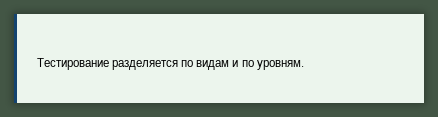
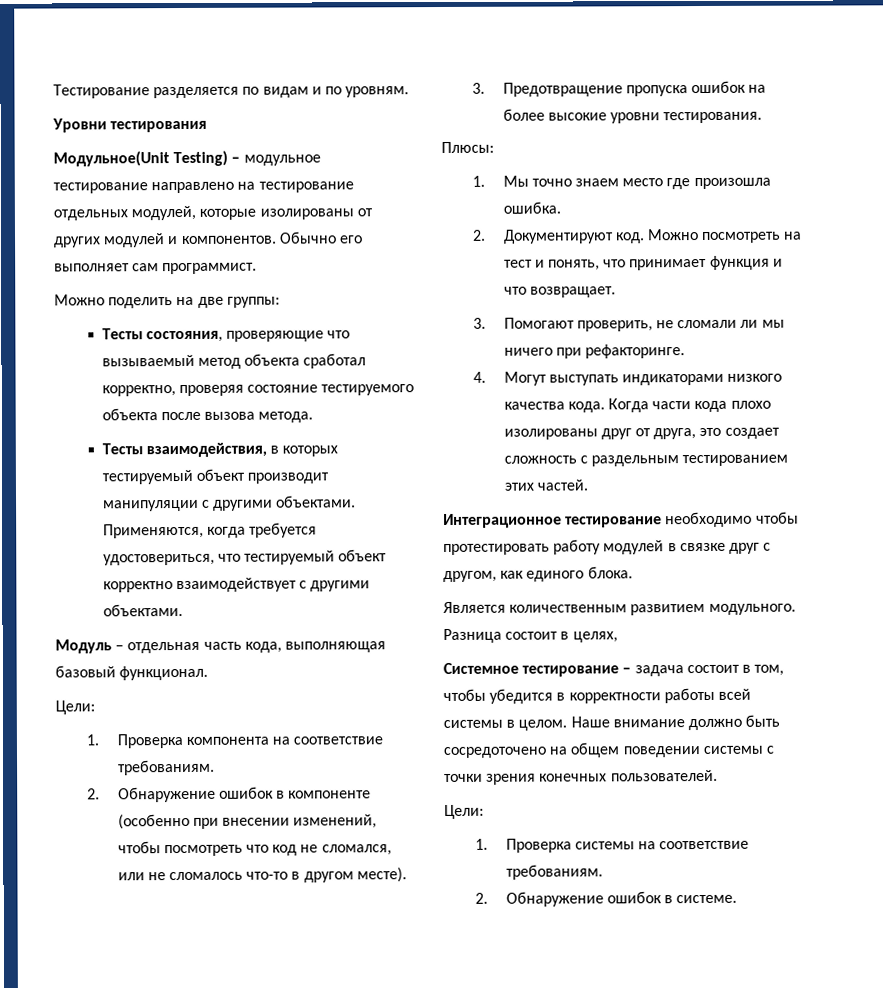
+ Уровни тестирования
+ Модульное(Unit Testing) – модульное тестирование направлено на тестирование отдельных модулей, которые изолированы от других модулей и компонентов. Обычно его выполняет сам программист.
+ Можно поделить на две группы:
+ Тесты состояния, проверяющие что вызываемый метод объекта сработал корректно, проверяя состояние тестируемого объекта после вызова метода.
+ Тесты взаимодействия, в которых тестируемый объект производит манипуляции с другими объектами. Применяются, когда требуется удостовериться, что тестируемый объект корректно взаимодействует с другими объектами.
+ Модуль – отдельная часть кода, выполняющая базовый функционал.
+ Цели:
+ 1. Проверка компонента на соответствие требованиям.
+ 2. Обнаружение ошибок в компоненте (особенно при внесении изменений, чтобы посмотреть что код не сломался, или не сломалось что-то в другом месте).
+ 3. Предотвращение пропуска ошибок на более высокие уровни тестирования.
+ Плюсы:
+ 1. Мы точно знаем место где произошла ошибка.
+ 2. Документируют код. Можно посмотреть на тест и понять, что принимает функция и что возвращает.
+ 3. Помогают проверить, не сломали ли мы ничего при рефакторинге.
+ 4. Могут выступать индикаторами низкого качества кода. Когда части кода плохо изолированы друг от друга, это создает сложность с раздельным тестированием этих частей.
+ Интеграционное тестирование необходимо чтобы протестировать работу модулей в связке друг с другом, как единого блока.
+ Является количественным развитием модульного. Разница состоит в целях,
+ Системное тестирование – задача состоит в том, чтобы убедится в корректности работы всей системы в целом. Наше внимание должно быть сосредоточено на общем поведении системы с точки зрения конечных пользователей.
+ Цели:
+ 1. Проверка системы на соответствие требованиям.
+ 2. Обнаружение ошибок в системе.

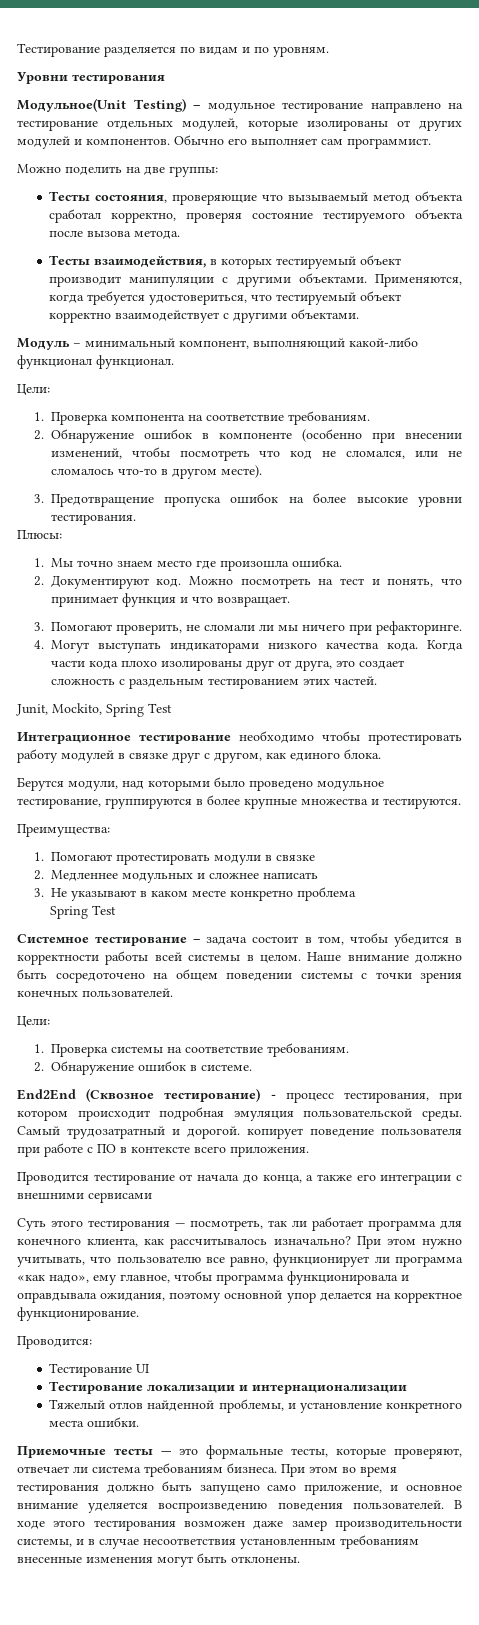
- Модуль – отдельная часть кода, выполняющая базовый функционал.
+ Модуль – минимальный компонент, выполняющий какой-либо функционал функционал.
+ Junit, Mockito, Spring Test
- Является количественным развитием модульного. Разница состоит в целях,
+ Берутся модули, над которыми было проведено модульное тестирование, группируются в более крупные множества и тестируются.
+ Преимущества:
+ 1. Помогают протестировать модули в связке
+ 2. Медленнее модульных и сложнее написать
+ 3. Не указывают в каком месте конкретно проблема
+ Spring Test
+ End2End (Сквозное тестирование) - процесс тестирования, при котором происходит подробная эмуляция пользовательской среды. Самый трудозатратный и дорогой. копирует поведение пользователя при работе с ПО в контексте всего приложения.
+ Проводится тестирование от начала до конца, а также его интеграции с внешними сервисами
+ Суть этого тестирования — посмотреть, так ли работает программа для конечного клиента, как рассчитывалось изначально? При этом нужно учитывать, что пользователю все равно, функционирует ли программа «как надо», ему главное, чтобы программа функционировала и оправдывала ожидания, поэтому основной упор делается на корректное функционирование.
+ Проводится:
+ Тестирование UI
+ Тестирование локализации и интернационализации
+ Тяжелый отлов найденной проблемы, и установление конкретного места ошибки.
+ Приемочные тесты — это формальные тесты, которые проверяют, отвечает ли система требованиям бизнеса. При этом во время тестирования должно быть запущено само приложение, и основное внимание уделяется воспроизведению поведения пользователей. В ходе этого тестирования возможен даже замер производительности системы, и в случае несоответствия установленным требованиям внесенные изменения могут быть отклонены.

